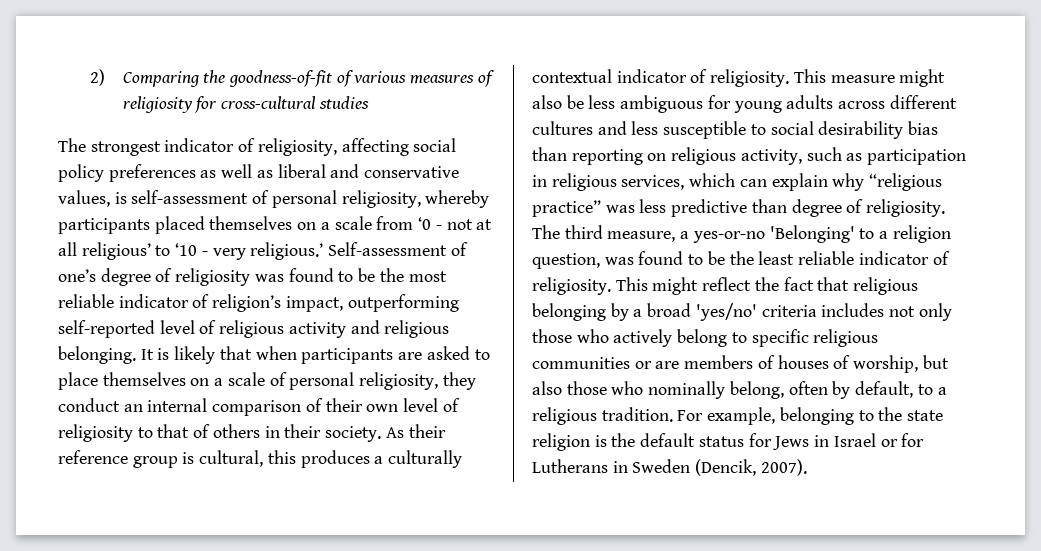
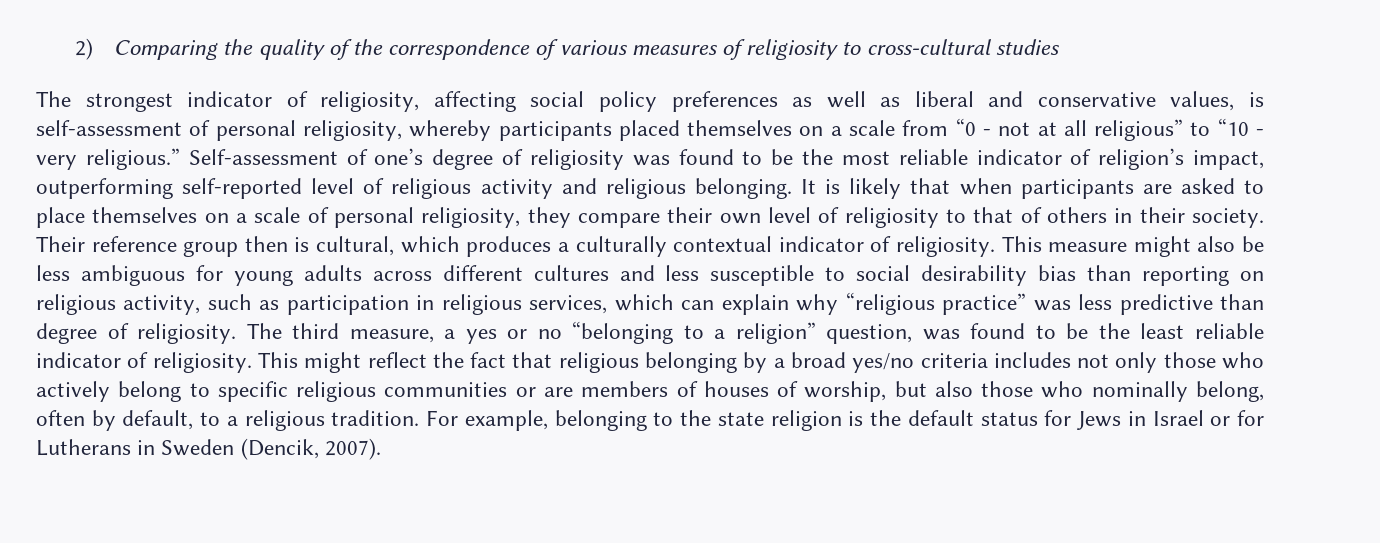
- 2) Comparing the goodness-of-fit of various measures of religiosity for cross-cultural studies
+ 2) Comparing the quality of the correspondence of various measures of religiosity to cross-cultural studies
- The strongest indicator of religiosity, affecting social policy preferences as well as liberal and conservative values, is self-assessment of personal religiosity, whereby participants placed themselves on a scale from ‘0 - not at all religious’ to ‘10 - very religious.’
+ The strongest indicator of religiosity, affecting social policy preferences as well as liberal and conservative values, is self-assessment of personal religiosity, whereby participants placed themselves on a scale from “0 - not at all religious” to “10 - very religious.”
- It is likely that when participants are asked to place themselves on a scale of personal religiosity, they conduct an internal comparison of their own level of religiosity to that of others in their society.
+ It is likely that when participants are asked to place themselves on a scale of personal religiosity, they compare their own level of religiosity to that of others in their society.
- As their reference group is cultural, this produces a culturally contextual indicator of religiosity.
+ Their reference group then is cultural, which produces a culturally contextual indicator of religiosity.
- The third measure, a yes-or-no 'Belonging' to a religion question, was found to be the least reliable indicator of religiosity.
+ The third measure, a yes or no “belonging to a religion” question, was found to be the least reliable indicator of religiosity.
- This might reflect the fact that religious belonging by a broad 'yes/no' criteria includes not only those who actively belong to specific religious communities or are members of houses of worship, but also those who nominally belong, often by default, to a religious tradition.
+ This might reflect the fact that religious belonging by a broad yes/no criteria includes not only those who actively belong to specific religious communities or are members of houses of worship, but also those who nominally belong, often by default, to a religious tradition.

